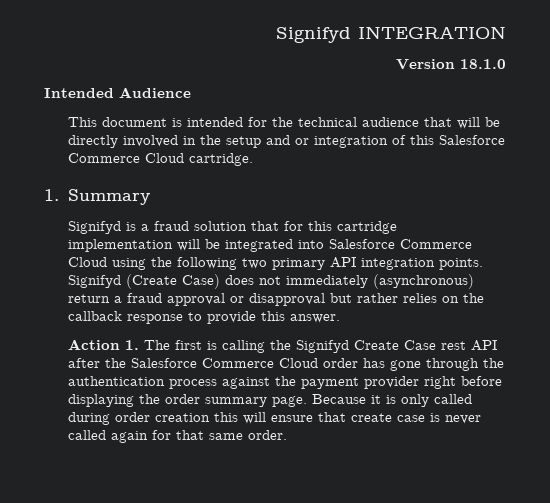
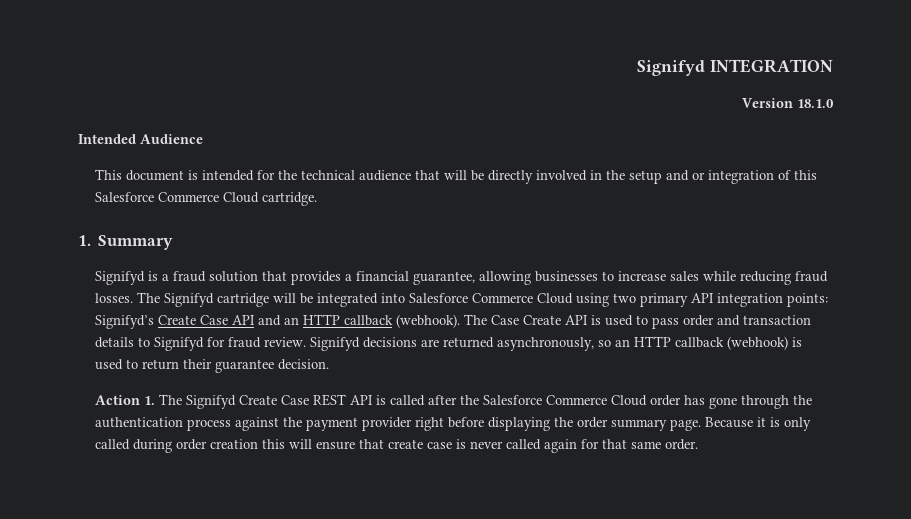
- Signifyd is a fraud solution that for this cartridge implementation will be integrated into Salesforce Commerce Cloud using the following two primary API integration points. Signifyd (Create Case) does not immediately (asynchronous) return a fraud approval or disapproval but rather relies on the callback response to provide this answer.
- Action 1. The first is calling the Signifyd Create Case rest API after the Salesforce Commerce Cloud order has gone through the authentication process against the payment provider right before displaying the order summary page.
+ Signifyd is a fraud solution that provides a financial guarantee, allowing businesses to increase sales while reducing fraud losses. The Signifyd cartridge will be integrated into Salesforce Commerce Cloud using two primary API integration points: Signifyd’s Create Case API and an HTTP callback (webhook). The Case Create API is used to pass order and transaction details to Signifyd for fraud review. Signifyd decisions are returned asynchronously, so an HTTP callback (webhook) is used to return their guarantee decision.
+ Action 1. The Signifyd Create Case REST API is called after the Salesforce Commerce Cloud order has gone through the authentication process against the payment provider right before displaying the order summary page.

